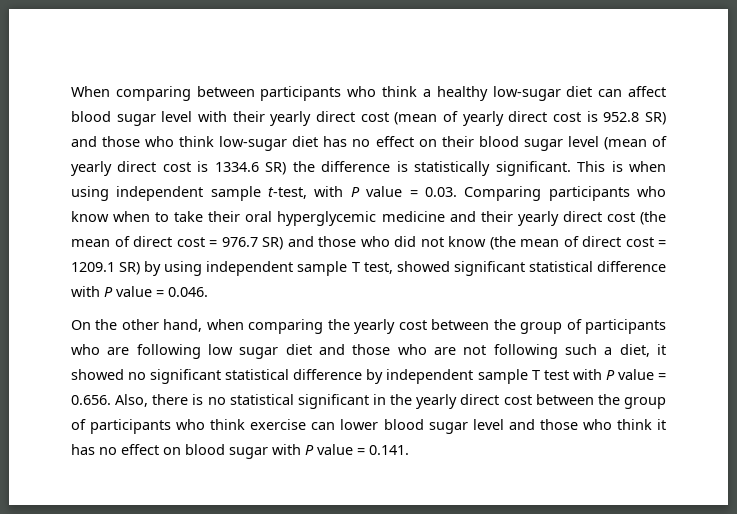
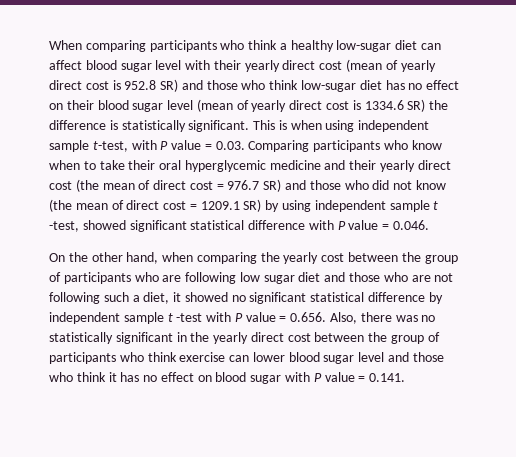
- When comparing between participants who think a healthy low-sugar diet can affect blood sugar level with their yearly direct cost (mean of yearly direct cost is 952.8 SR) and those who think low-sugar diet has no effect on their blood sugar level (mean of yearly direct cost is 1334.6 SR) the difference is statistically significant.
+ When comparing participants who think a healthy low-sugar diet can affect blood sugar level with their yearly direct cost (mean of yearly direct cost is 952.8 SR) and those who think low-sugar diet has no effect on their blood sugar level (mean of yearly direct cost is 1334.6 SR) the difference is statistically significant.
- This is when using independent sample t-test, with P value = 0.03. Comparing participants who know when to take their oral hyperglycemic medicine and their yearly direct cost (the mean of direct cost = 976.7 SR) and those who did not know (the mean of direct cost = 1209.1 SR) by using independent sample T test, showed significant statistical difference with P value = 0.046.
+ This is when using independent sample t-test, with P value = 0.03. Comparing participants who know when to take their oral hyperglycemic medicine and their yearly direct cost (the mean of direct cost = 976.7 SR) and those who did not know (the mean of direct cost = 1209.1 SR) by using independent sample t -test, showed significant statistical difference with P value = 0.046.
- On the other hand, when comparing the yearly cost between the group of participants who are following low sugar diet and those who are not following such a diet, it showed no significant statistical difference by independent sample T test with P value = 0.656. Also, there is no statistical significant in the yearly direct cost between the group of participants who think exercise can lower blood sugar level and those who think it has no effect on blood sugar with P value = 0.141.
+ On the other hand, when comparing the yearly cost between the group of participants who are following low sugar diet and those who are not following such a diet, it showed no significant statistical difference by independent sample t -test with P value = 0.656. Also, there was no statistically significant in the yearly direct cost between the group of participants who think exercise can lower blood sugar level and those who think it has no effect on blood sugar with P value = 0.141.

